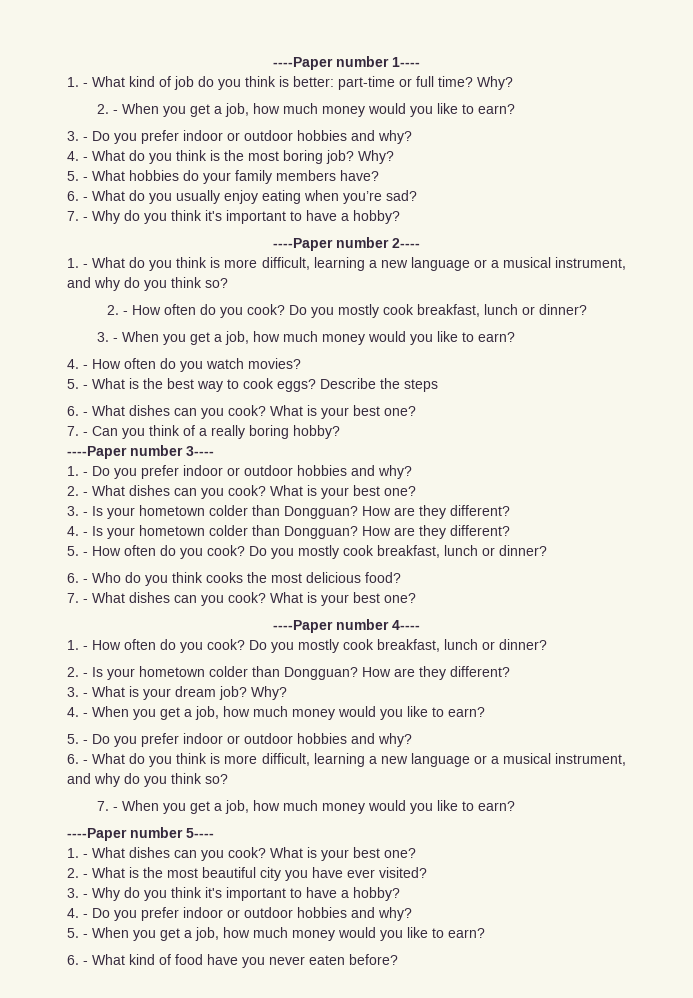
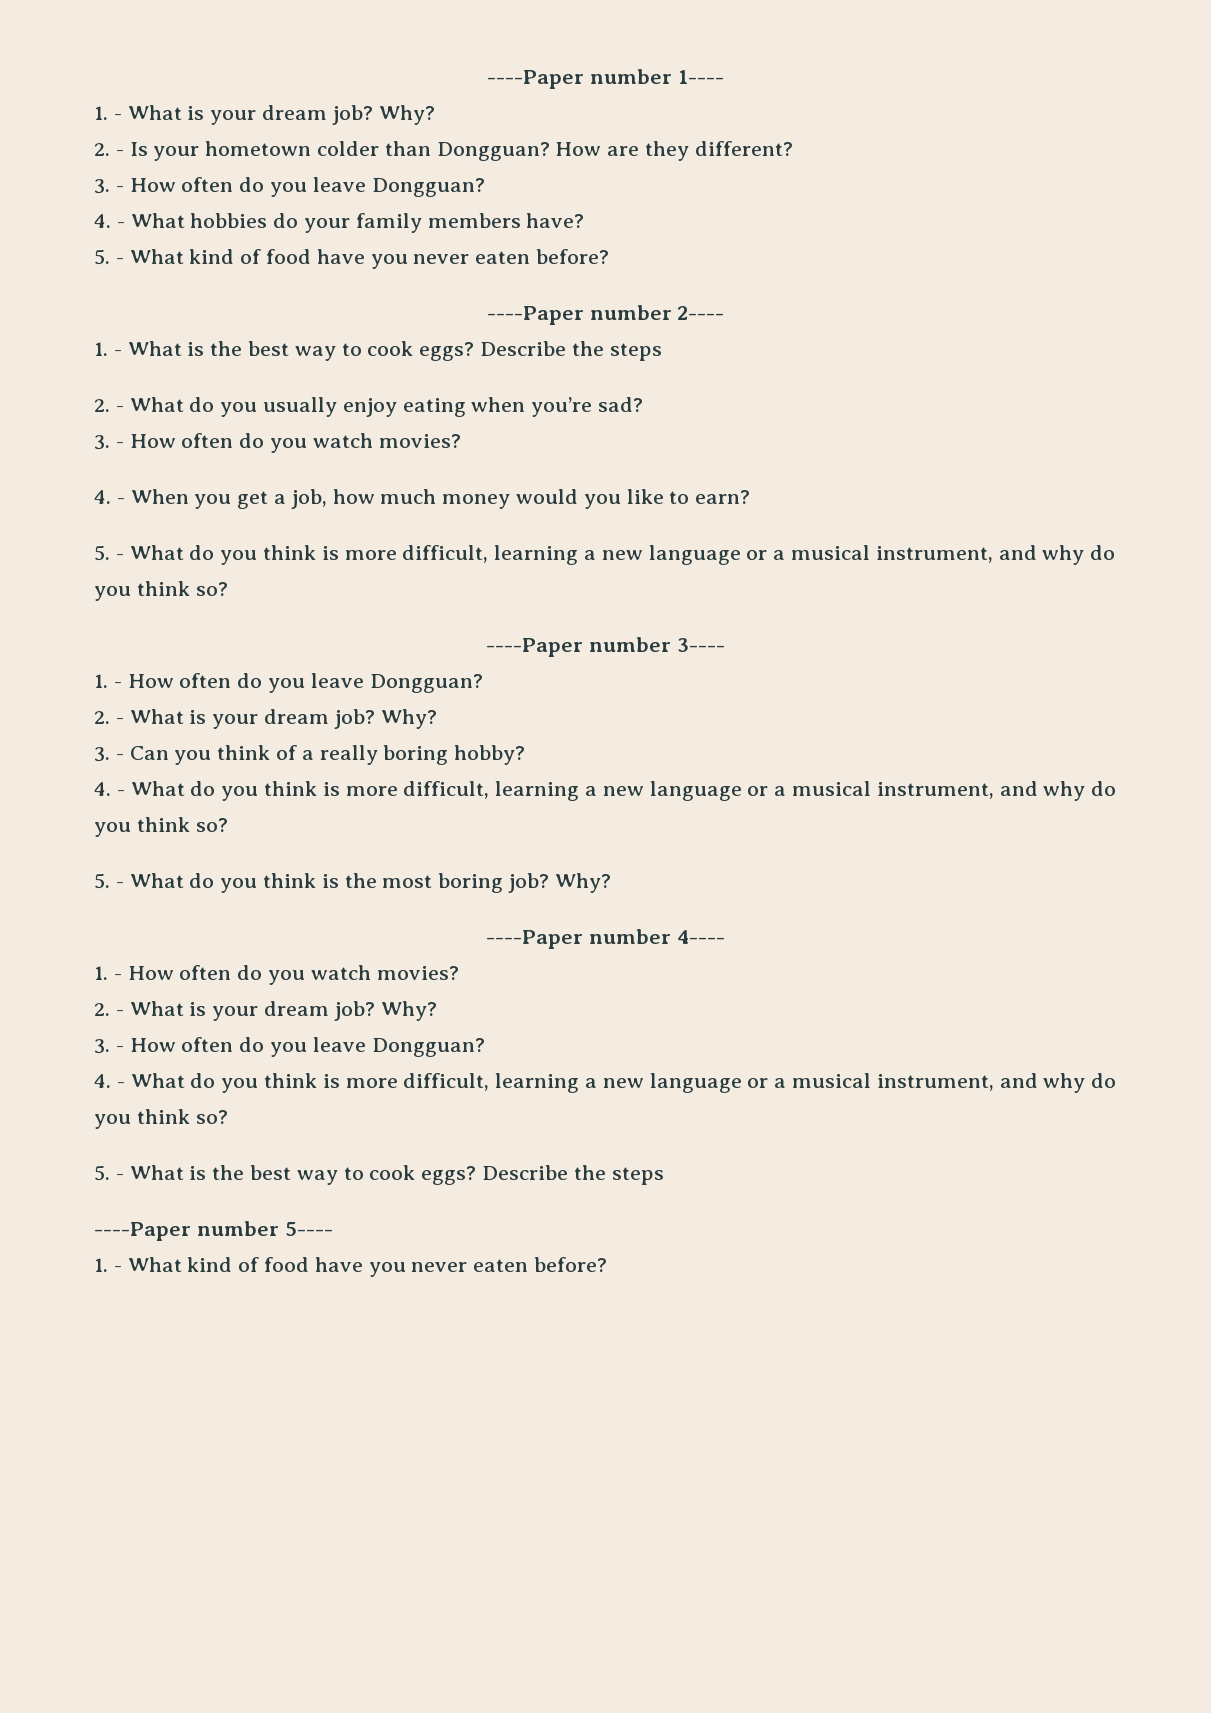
- 1. - What kind of job do you think is better: part-time or full time? Why?
- 2. - When you get a job, how much money would you like to earn?
+ 1. - What is your dream job? Why?
+ 2. - Is your hometown colder than Dongguan? How are they different?
+ 3. - How often do you leave Dongguan?
+ 4. - What hobbies do your family members have?
+ 5. - What kind of food have you never eaten before?
+ ----Paper number 2----
+ 1. - What is the best way to cook eggs? Describe the steps
+ 2. - What do you usually enjoy eating when you’re sad?
+ 3. - How often do you watch movies?
+ 4. - When you get a job, how much money would you like to earn?
- 3. - Do you prefer indoor or outdoor hobbies and why?
- 4. - What do you think is the most boring job? Why?
- 5. - What hobbies do your family members have?
- 6. - What do you usually enjoy eating when you’re sad?
- 7. - Why do you think it's important to have a hobby?
- ----Paper number 2----
- 1. - What do you think is more difficult, learning a new language or a musical instrument, and why do you think so?
+ 5. - What do you think is more difficult, learning a new language or a musical instrument, and why do you think so?
- 2. - How often do you cook? Do you mostly cook breakfast, lunch or dinner?
- 3. - When you get a job, how much money would you like to earn?
- 4. - How often do you watch movies?
- 5. - What is the best way to cook eggs? Describe the steps
- 6. - What dishes can you cook? What is your best one?
- 7. - Can you think of a really boring hobby?
  ----Paper number 3----
- 1. - Do you prefer indoor or outdoor hobbies and why?
- 2. - What dishes can you cook? What is your best one?
- 3. - Is your hometown colder than Dongguan? How are they different?
- 4. - Is your hometown colder than Dongguan? How are they different?
- 5. - How often do you cook? Do you mostly cook breakfast, lunch or dinner?
- 6. - Who do you think cooks the most delicious food?
- 7. - What dishes can you cook? What is your best one?
- ----Paper number 4----
- 1. - How often do you cook? Do you mostly cook breakfast, lunch or dinner?
- 2. - Is your hometown colder than Dongguan? How are they different?
- 3. - What is your dream job? Why?
- 4. - When you get a job, how much money would you like to earn?
- 5. - Do you prefer indoor or outdoor hobbies and why?
- 6. - What do you think is more difficult, learning a new language or a musical instrument, and why do you think so?
+ 1. - How often do you leave Dongguan?
+ 2. - What is your dream job? Why?
+ 3. - Can you think of a really boring hobby?
+ 4. - What do you think is more difficult, learning a new language or a musical instrument, and why do you think so?
- 7. - When you get a job, how much money would you like to earn?
+ 5. - What do you think is the most boring job? Why?
+ ----Paper number 4----
+ 1. - How often do you watch movies?
+ 2. - What is your dream job? Why?
+ 3. - How often do you leave Dongguan?
+ 4. - What do you think is more difficult, learning a new language or a musical instrument, and why do you think so?
+ 5. - What is the best way to cook eggs? Describe the steps
- 1. - What dishes can you cook? What is your best one?
- 2. - What is the most beautiful city you have ever visited?
- 3. - Why do you think it's important to have a hobby?
- 4. - Do you prefer indoor or outdoor hobbies and why?
- 5. - When you get a job, how much money would you like to earn?
- 6. - What kind of food have you never eaten before?
+ 1. - What kind of food have you never eaten before?

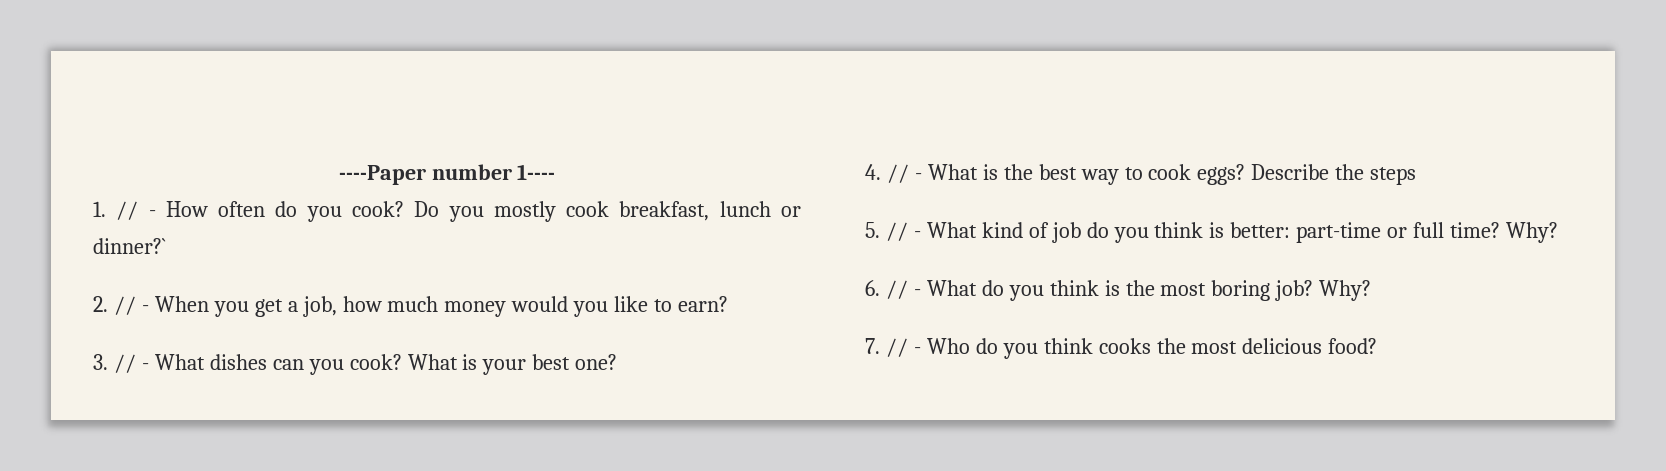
- 1. - What is your dream job? Why?
- 2. - Is your hometown colder than Dongguan? How are they different?
- 3. - How often do you leave Dongguan?
- 4. - What hobbies do your family members have?
- 5. - What kind of food have you never eaten before?
- ----Paper number 2----
- 1. - What is the best way to cook eggs? Describe the steps
- 2. - What do you usually enjoy eating when you’re sad?
- 3. - How often do you watch movies?
- 4. - When you get a job, how much money would you like to earn?
+ 1. // - How often do you cook? Do you mostly cook breakfast, lunch or dinner?`
+ 2. // - When you get a job, how much money would you like to earn?
- 5. - What do you think is more difficult, learning a new language or a musical instrument, and why do you think so?
- ----Paper number 3----
- 1. - How often do you leave Dongguan?
- 2. - What is your dream job? Why?
- 3. - Can you think of a really boring hobby?
- 4. - What do you think is more difficult, learning a new language or a musical instrument, and why do you think so?
- 5. - What do you think is the most boring job? Why?
- ----Paper number 4----
- 1. - How often do you watch movies?
- 2. - What is your dream job? Why?
- 3. - How often do you leave Dongguan?
- 4. - What do you think is more difficult, learning a new language or a musical instrument, and why do you think so?
- 5. - What is the best way to cook eggs?
+ 3. // - What dishes can you cook? What is your best one?
+ 4. // - What is the best way to cook eggs?
- ----Paper number 5----
- 1. - What kind of food have you never eaten before?
+ 5. // - What kind of job do you think is better: part-time or full time? Why?
+ 6. // - What do you think is the most boring job? Why?
+ 7. // - Who do you think cooks the most delicious food?

